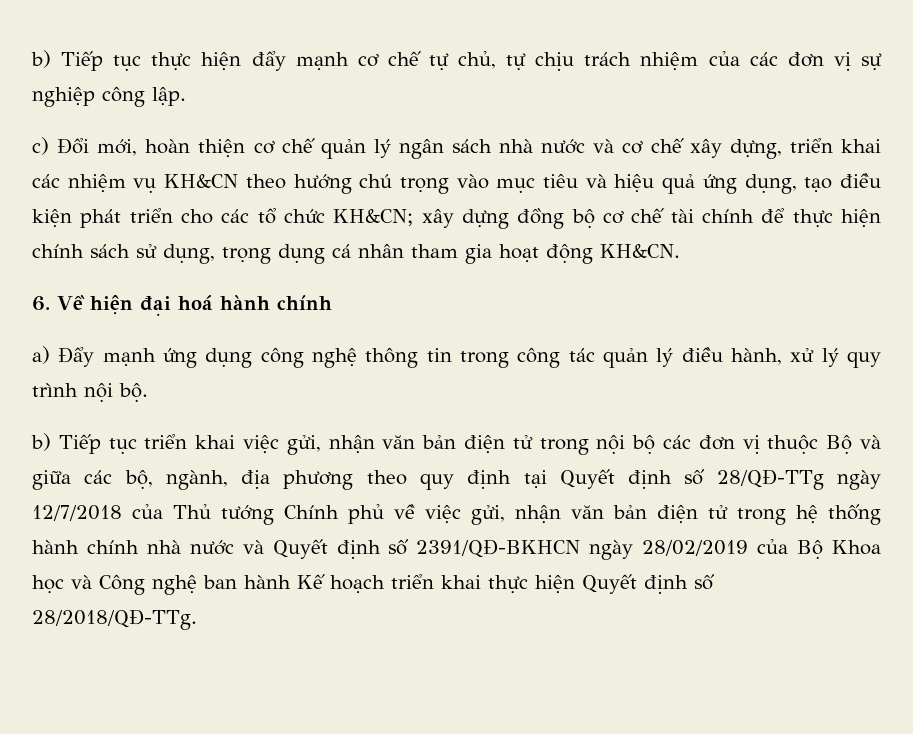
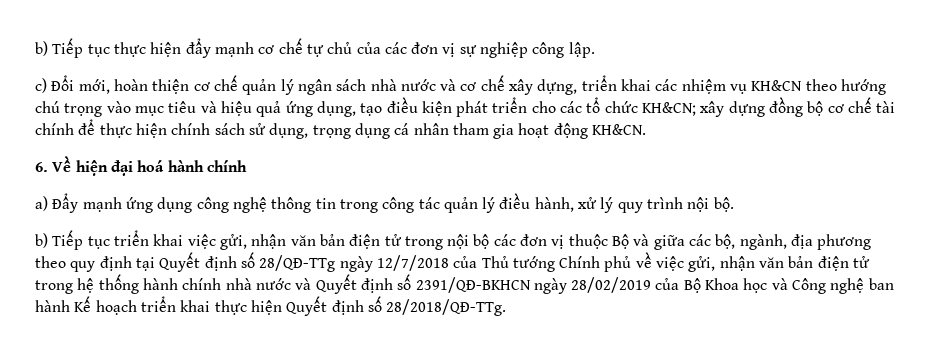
- b) Tiếp tục thực hiện đẩy mạnh cơ chế tự chủ, tự chịu trách nhiệm của các đơn vị sự nghiệp công lập.
+ b) Tiếp tục thực hiện đẩy mạnh cơ chế tự chủ của các đơn vị sự nghiệp công lập.

